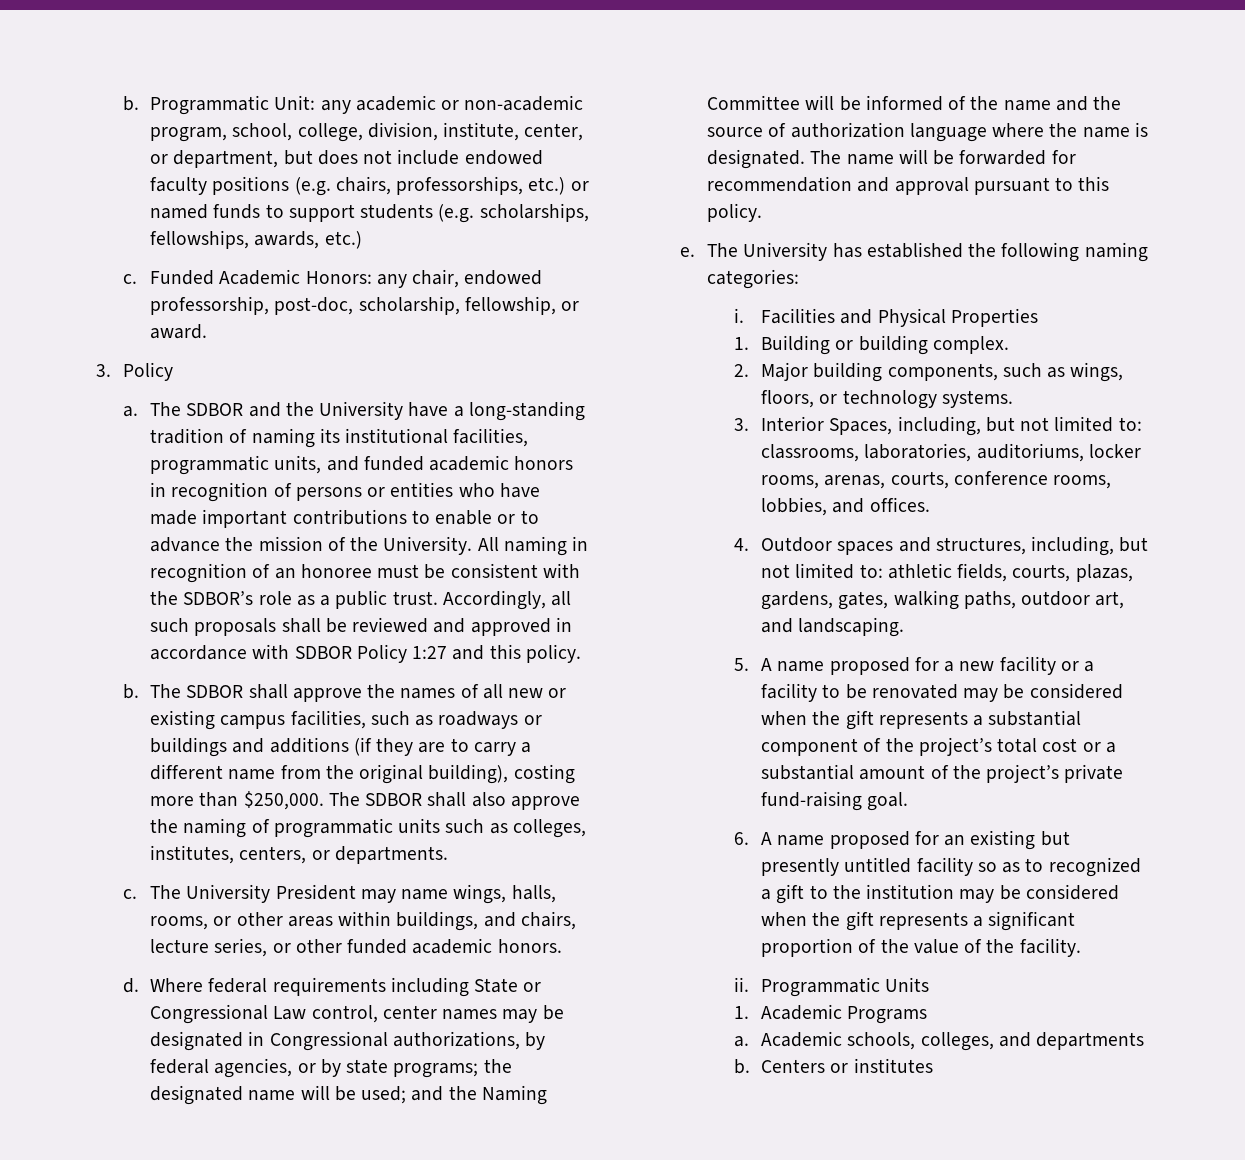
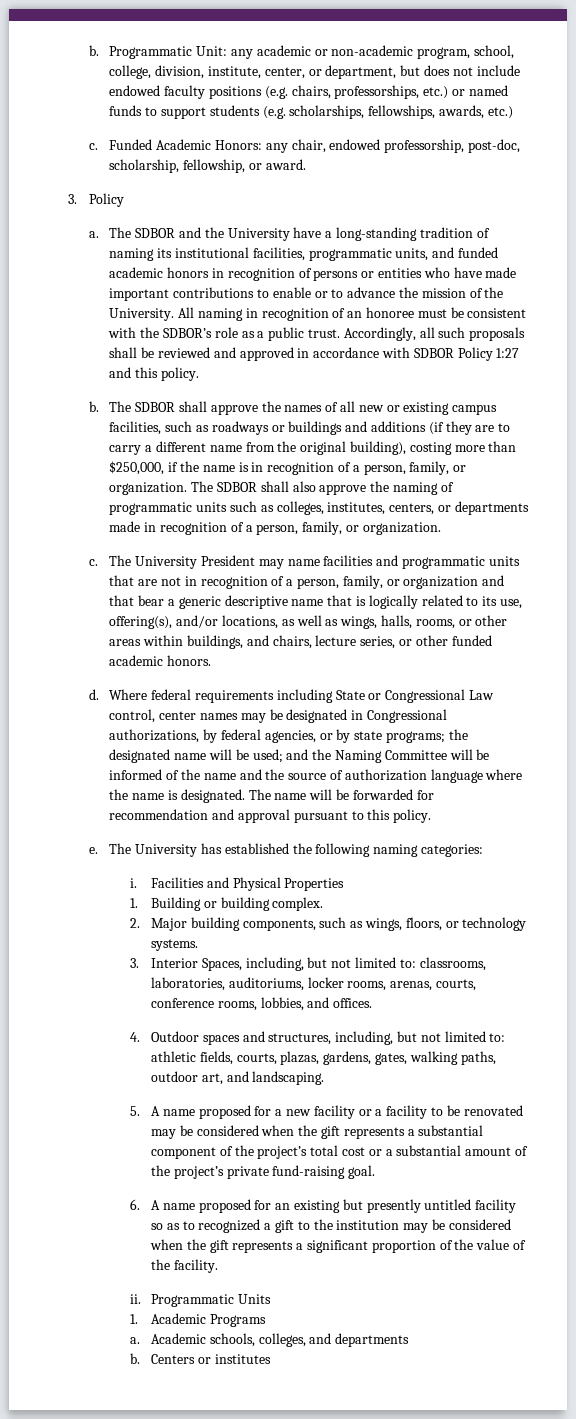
- The SDBOR shall approve the names of all new or existing campus facilities, such as roadways or buildings and additions (if they are to carry a different name from the original building), costing more than $250,000.
+ The SDBOR shall approve the names of all new or existing campus facilities, such as roadways or buildings and additions (if they are to carry a different name from the original building), costing more than $250,000, if the name is in recognition of a person, family, or organization.
- The SDBOR shall also approve the naming of programmatic units such as colleges, institutes, centers, or departments.
+ The SDBOR shall also approve the naming of programmatic units such as colleges, institutes, centers, or departments made in recognition of a person, family, or organization.
- The University President may name wings, halls, rooms, or other areas within buildings, and chairs, lecture series, or other funded academic honors.
+ The University President may name facilities and programmatic units that are not in recognition of a person, family, or organization and that bear a generic descriptive name that is logically related to its use, offering(s), and/or locations, as well as wings, halls, rooms, or other areas within buildings, and chairs, lecture series, or other funded academic honors.

